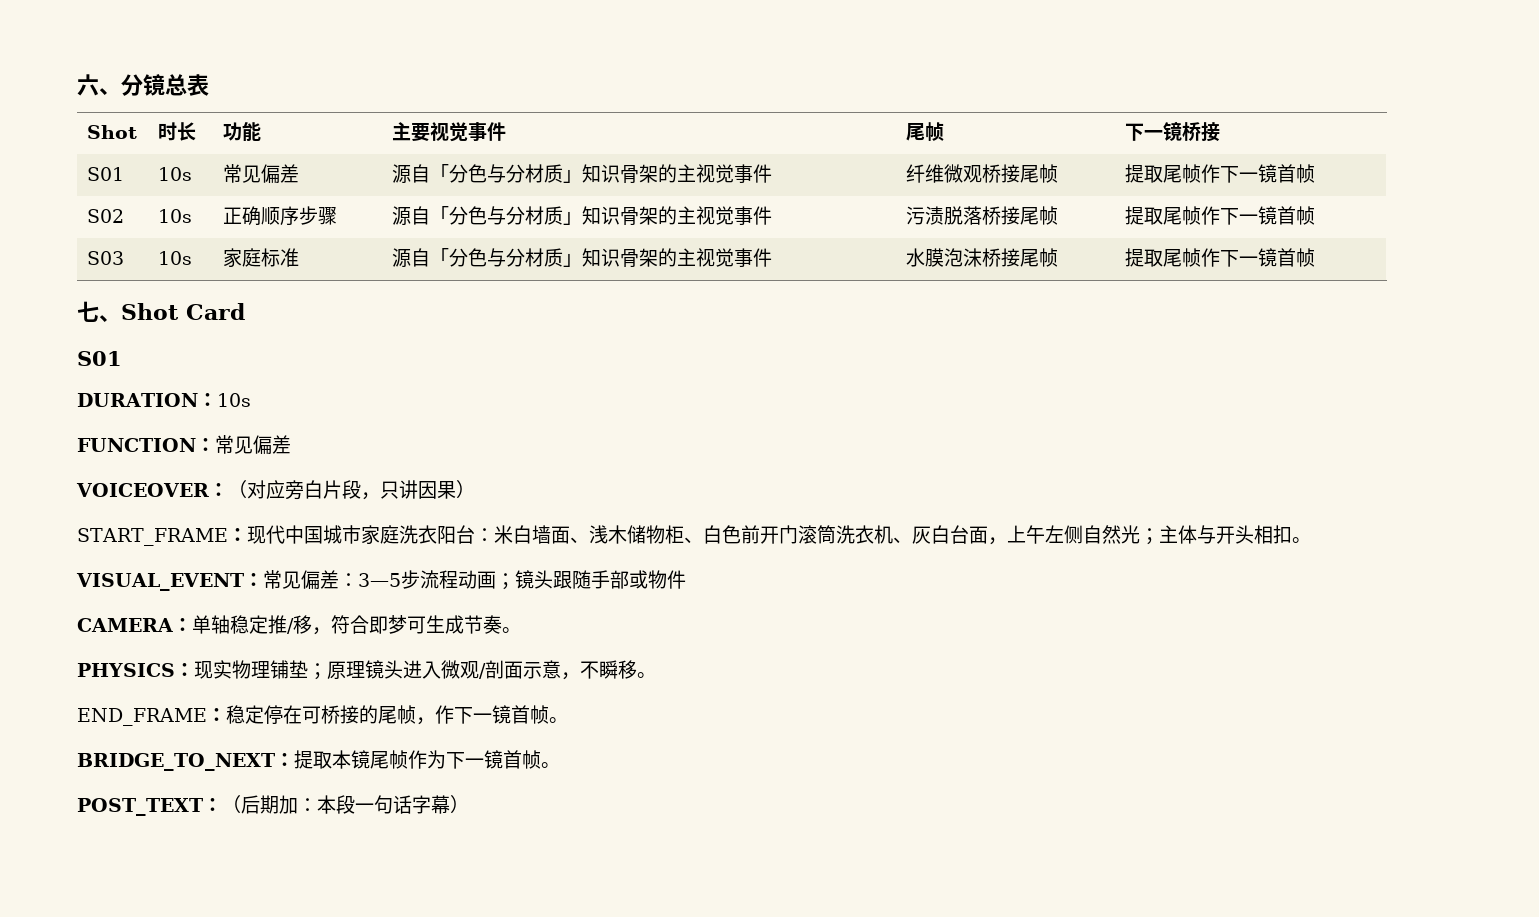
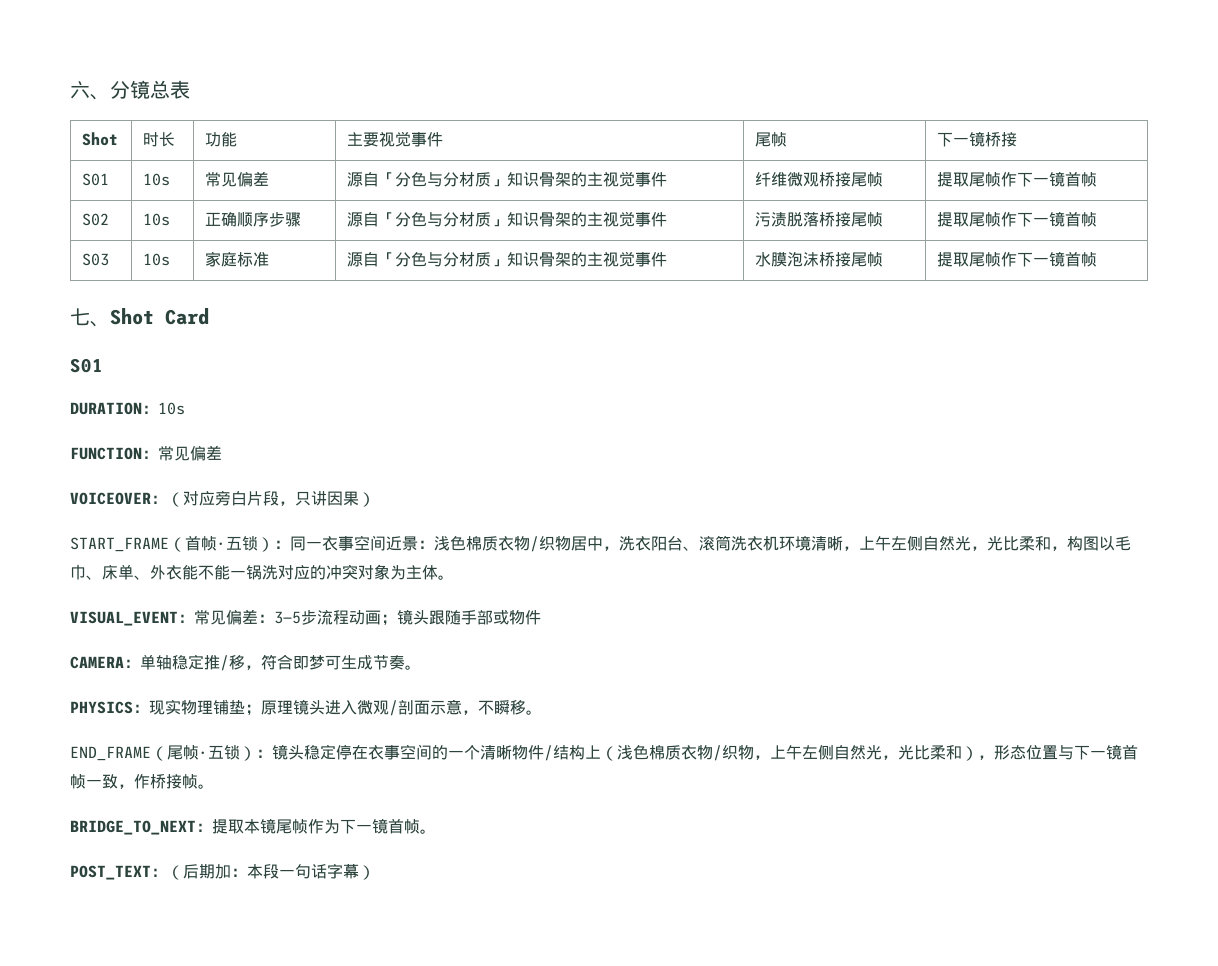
- START_FRAME：现代中国城市家庭洗衣阳台：米白墙面、浅木储物柜、白色前开门滚筒洗衣机、灰白台面，上午左侧自然光；主体与开头相扣。
+ START_FRAME（首帧·五锁）：同一衣事空间近景：浅色棉质衣物/织物居中，洗衣阳台、滚筒洗衣机环境清晰，上午左侧自然光，光比柔和，构图以毛巾、床单、外衣能不能一锅洗对应的冲突对象为主体。
- END_FRAME：稳定停在可桥接的尾帧，作下一镜首帧。
+ END_FRAME（尾帧·五锁）：镜头稳定停在衣事空间的一个清晰物件/结构上（浅色棉质衣物/织物，上午左侧自然光，光比柔和），形态位置与下一镜首帧一致，作桥接帧。

